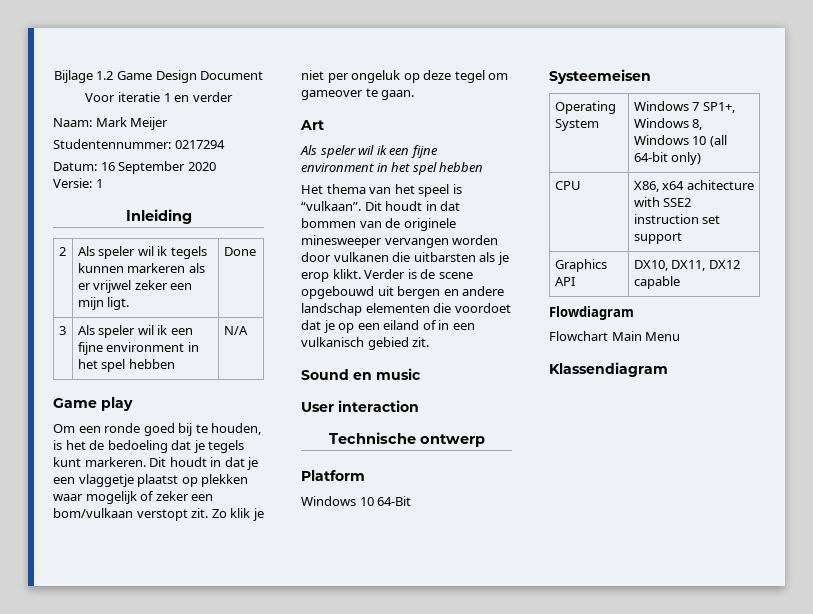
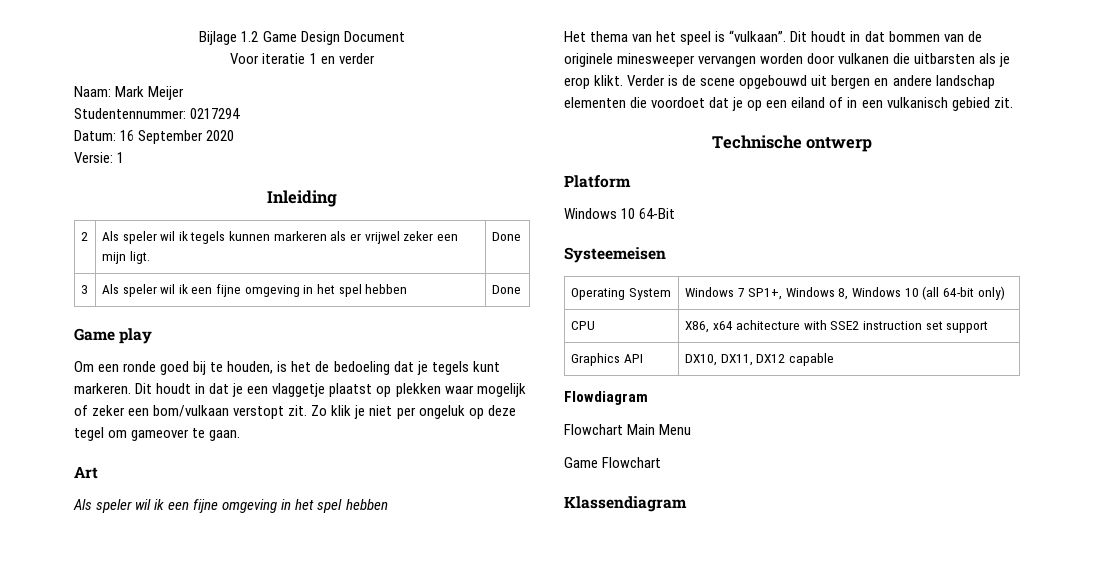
- 3 | Als speler wil ik een fijne environment in het spel hebben | N/A
+ 3 | Als speler wil ik een fijne omgeving in het spel hebben | Done
  Art
- Als speler wil ik een fijne environment in het spel hebben
+ Als speler wil ik een fijne omgeving in het spel hebben
- Sound en music
- User interaction
+ Game Flowchart

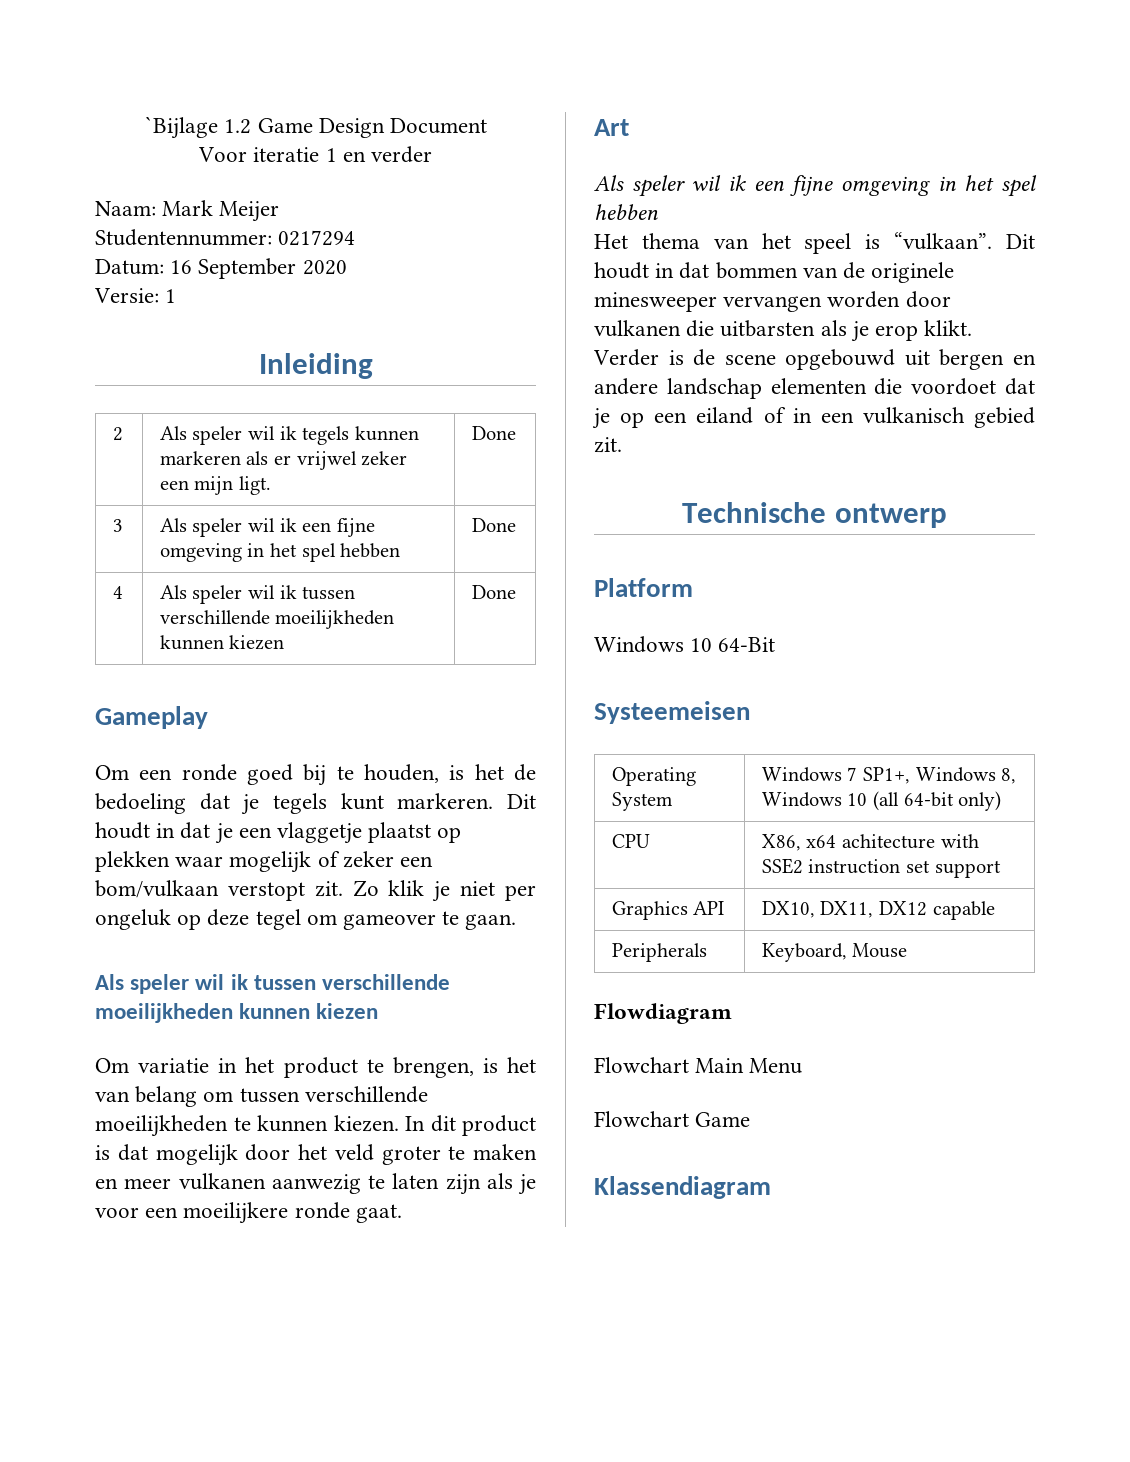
- Bijlage 1.2 Game Design Document
+ `Bijlage 1.2 Game Design Document
- Game play
+ 4 | Als speler wil ik tussen verschillende moeilijkheden kunnen kiezen | Done
+ Gameplay
  Zo klik je niet per ongeluk op deze tegel om gameover te gaan.
+ Als speler wil ik tussen verschillende moeilijkheden kunnen kiezen
+ Om variatie in het product te brengen, is het van belang om tussen verschillende moeilijkheden te kunnen kiezen. In dit product is dat mogelijk door het veld groter te maken en meer vulkanen aanwezig te laten zijn als je voor een moeilijkere ronde gaat.
+ Peripherals | Keyboard, Mouse
- Game Flowchart
+ Flowchart Game

